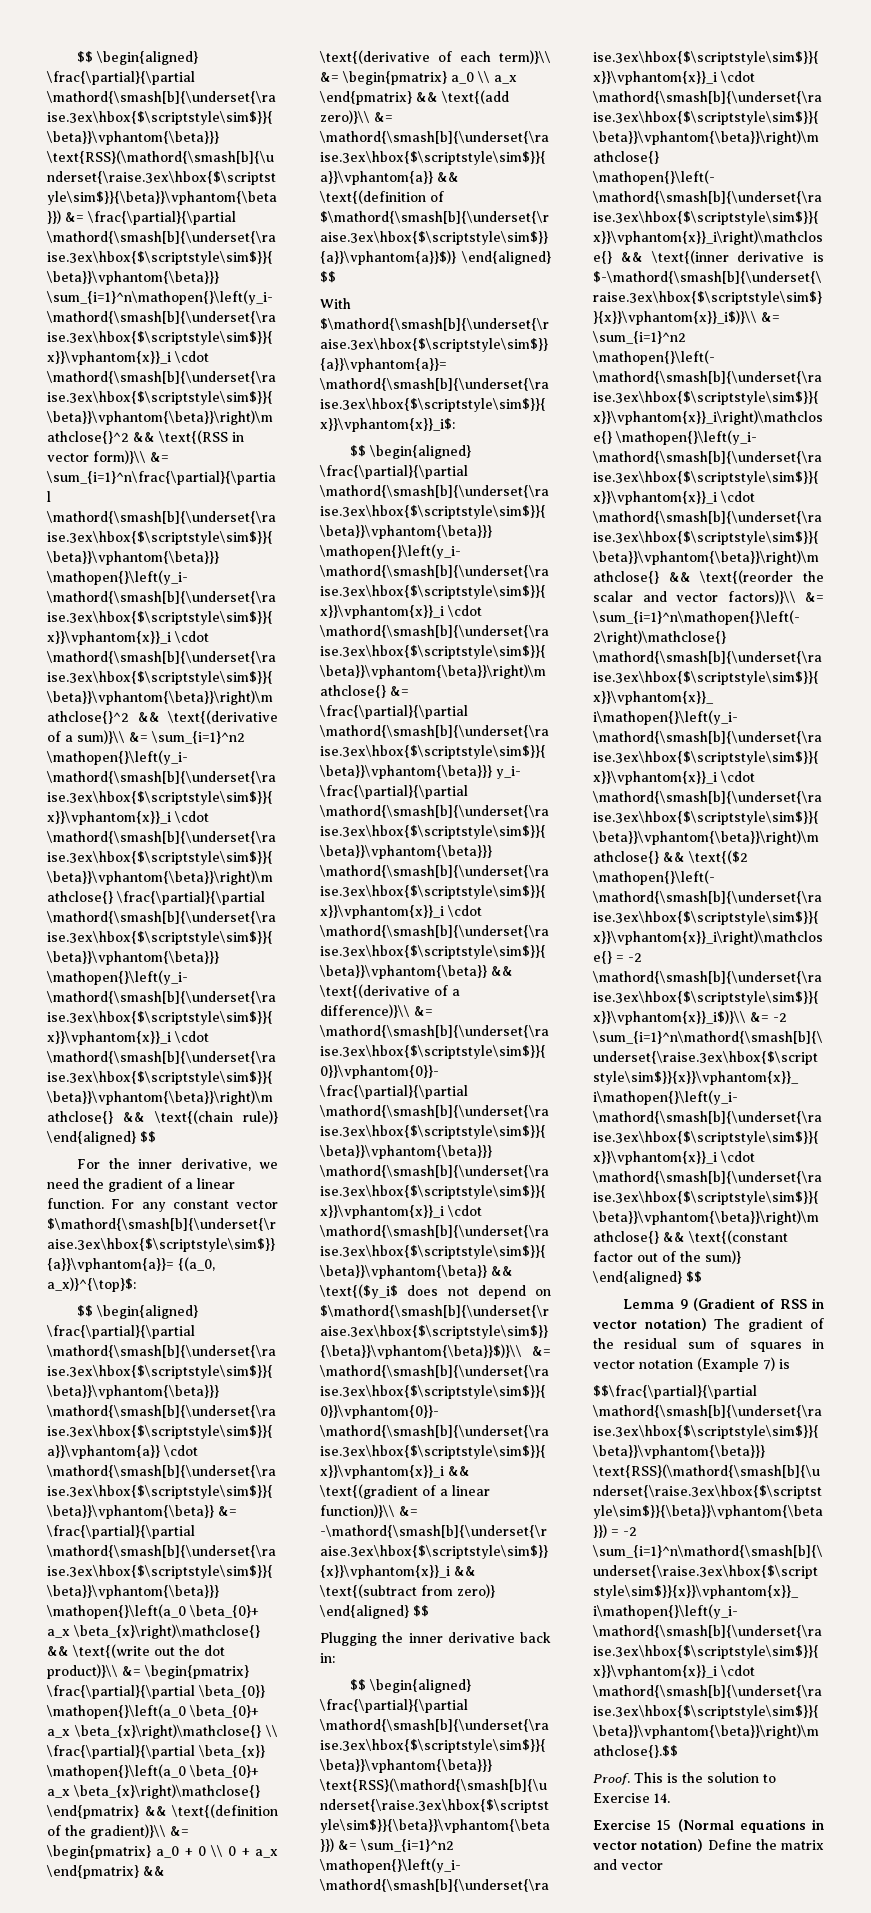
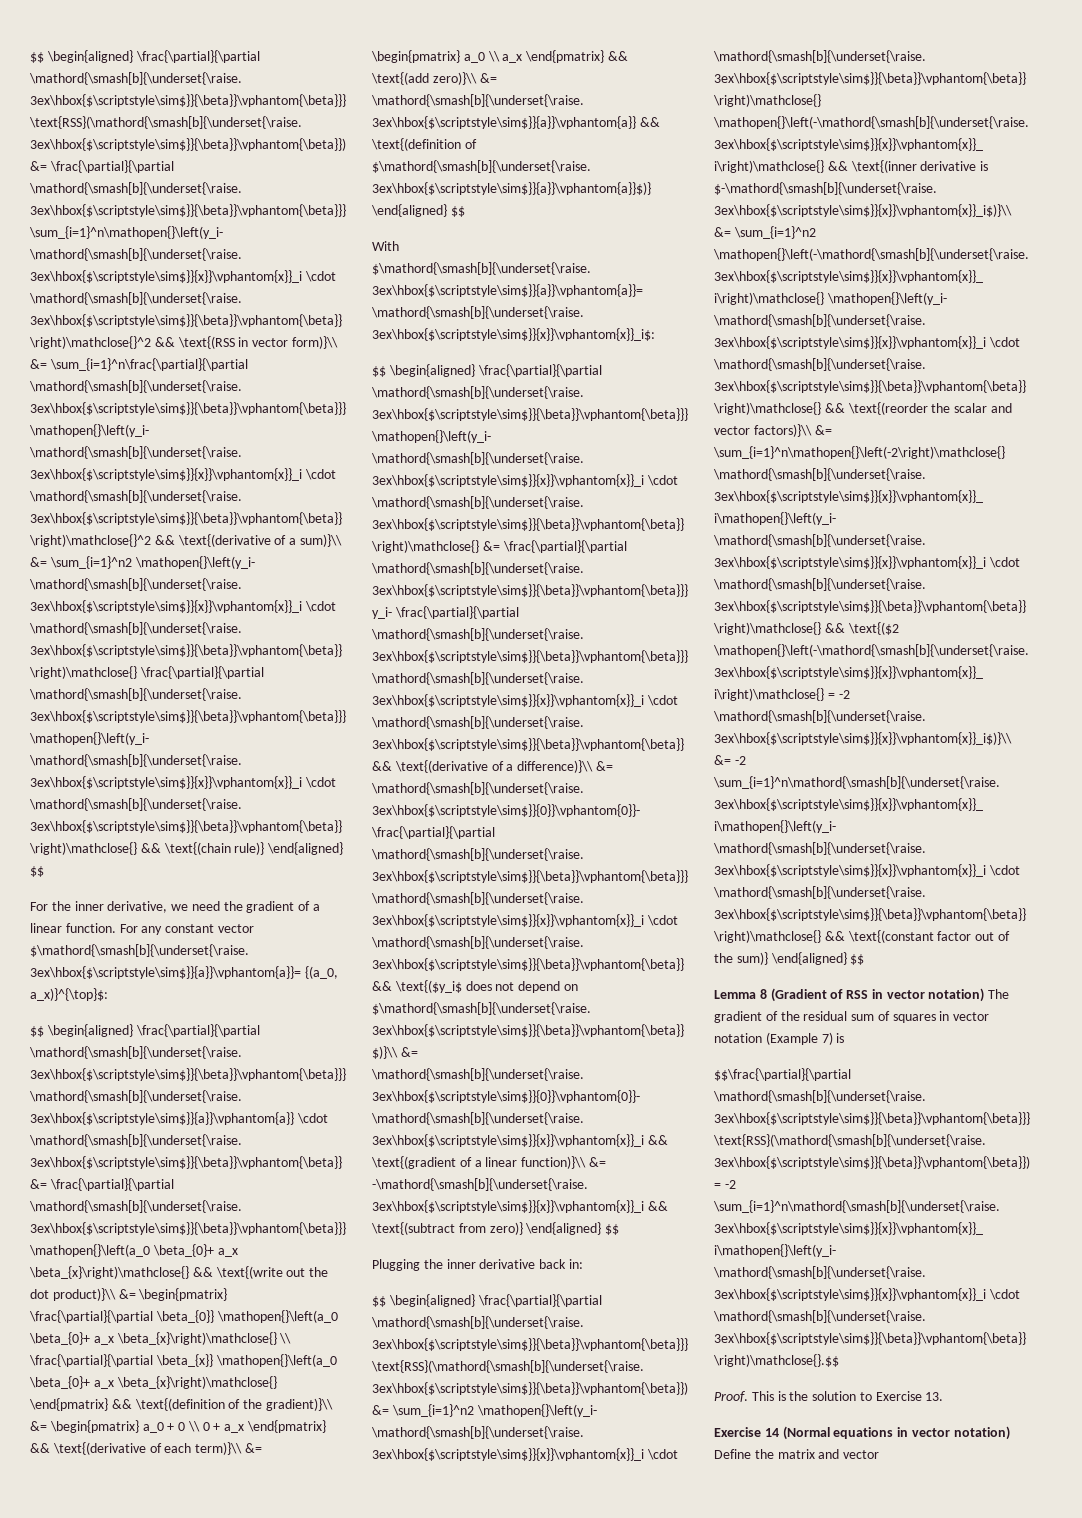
- Lemma 9 (Gradient of RSS in vector notation) The gradient of the residual sum of squares in vector notation (Example 7) is
+ Lemma 8 (Gradient of RSS in vector notation) The gradient of the residual sum of squares in vector notation (Example 7) is
- This is the solution to Exercise 14.
- Exercise 15 (Normal equations in vector notation) Define the matrix and vector
+ This is the solution to Exercise 13.
+ Exercise 14 (Normal equations in vector notation) Define the matrix and vector

